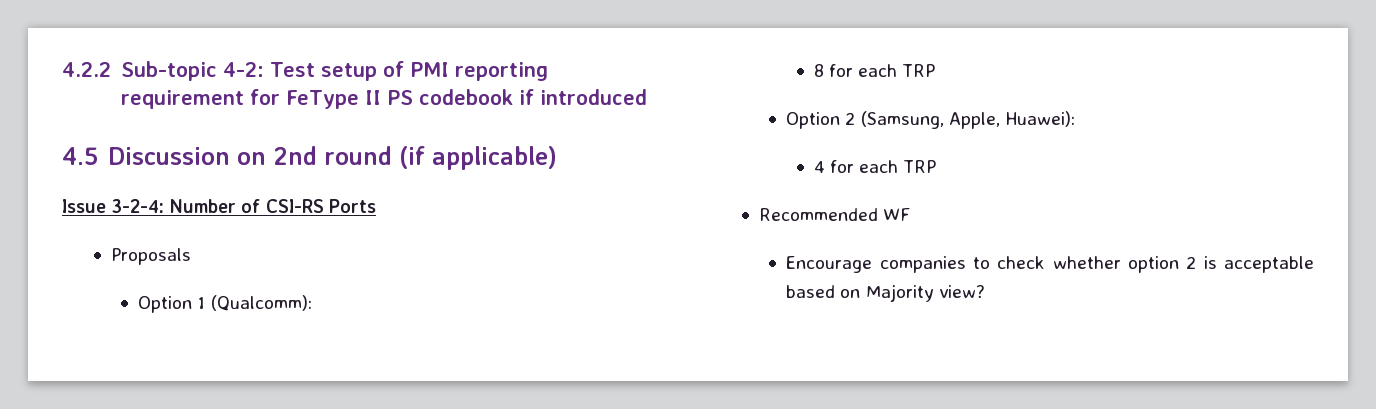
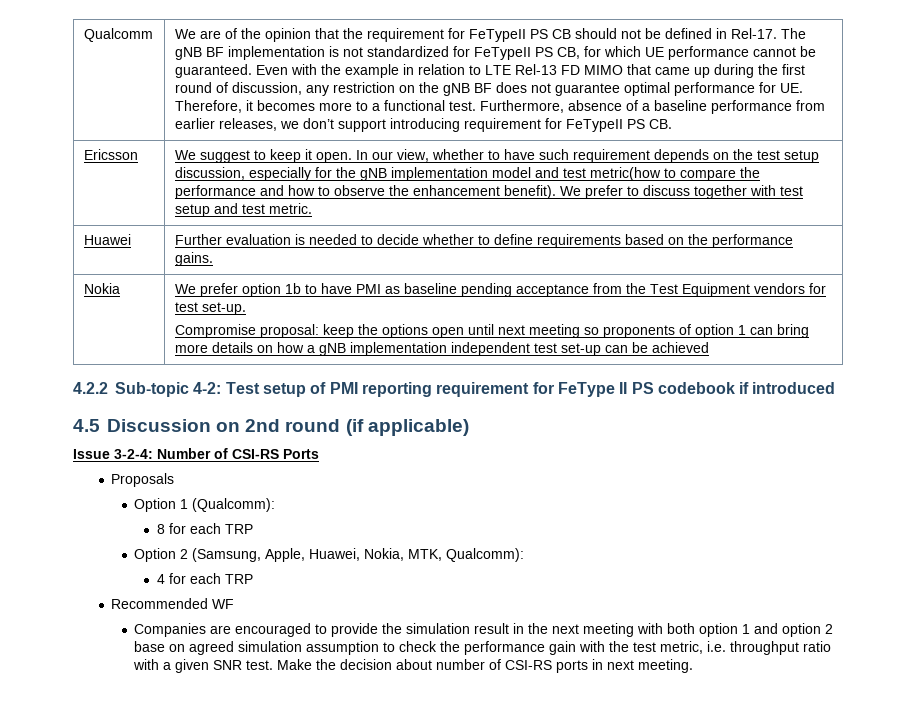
+ Qualcomm | We are of the opinion that the requirement for FeTypeII PS CB should not be defined in Rel-17. The gNB BF implementation is not standardized for FeTypeII PS CB, for which UE performance cannot be guaranteed. Even with the example in relation to LTE Rel-13 FD MIMO that came up during the first round of discussion, any restriction on the gNB BF does not guarantee optimal performance for UE. Therefore, it becomes more to a functional test. Furthermore, absence of a baseline performance from earlier releases, we don’t support introducing requirement for FeTypeII PS CB.
+ Ericsson | We suggest to keep it open. In our view, whether to have such requirement depends on the test setup discussion, especially for the gNB implementation model and test metric(how to compare the performance and how to observe the enhancement benefit). We prefer to discuss together with test setup and test metric.
+ Huawei | Further evaluation is needed to decide whether to define requirements based on the performance gains.
+ Nokia | We prefer option 1b to have PMI as baseline pending acceptance from the Test Equipment vendors for test set-up.
+ Compromise proposal: keep the options open until next meeting so proponents of option 1 can bring more details on how a gNB implementation independent test set-up can be achieved
- Option 2 (Samsung, Apple, Huawei):
+ Option 2 (Samsung, Apple, Huawei, Nokia, MTK, Qualcomm):
- Encourage companies to check whether option 2 is acceptable based on Majority view?
+ Companies are encouraged to provide the simulation result in the next meeting with both option 1 and option 2 base on agreed simulation assumption to check the performance gain with the test metric, i.e. throughput ratio with a given SNR test. Make the decision about number of CSI-RS ports in next meeting.

